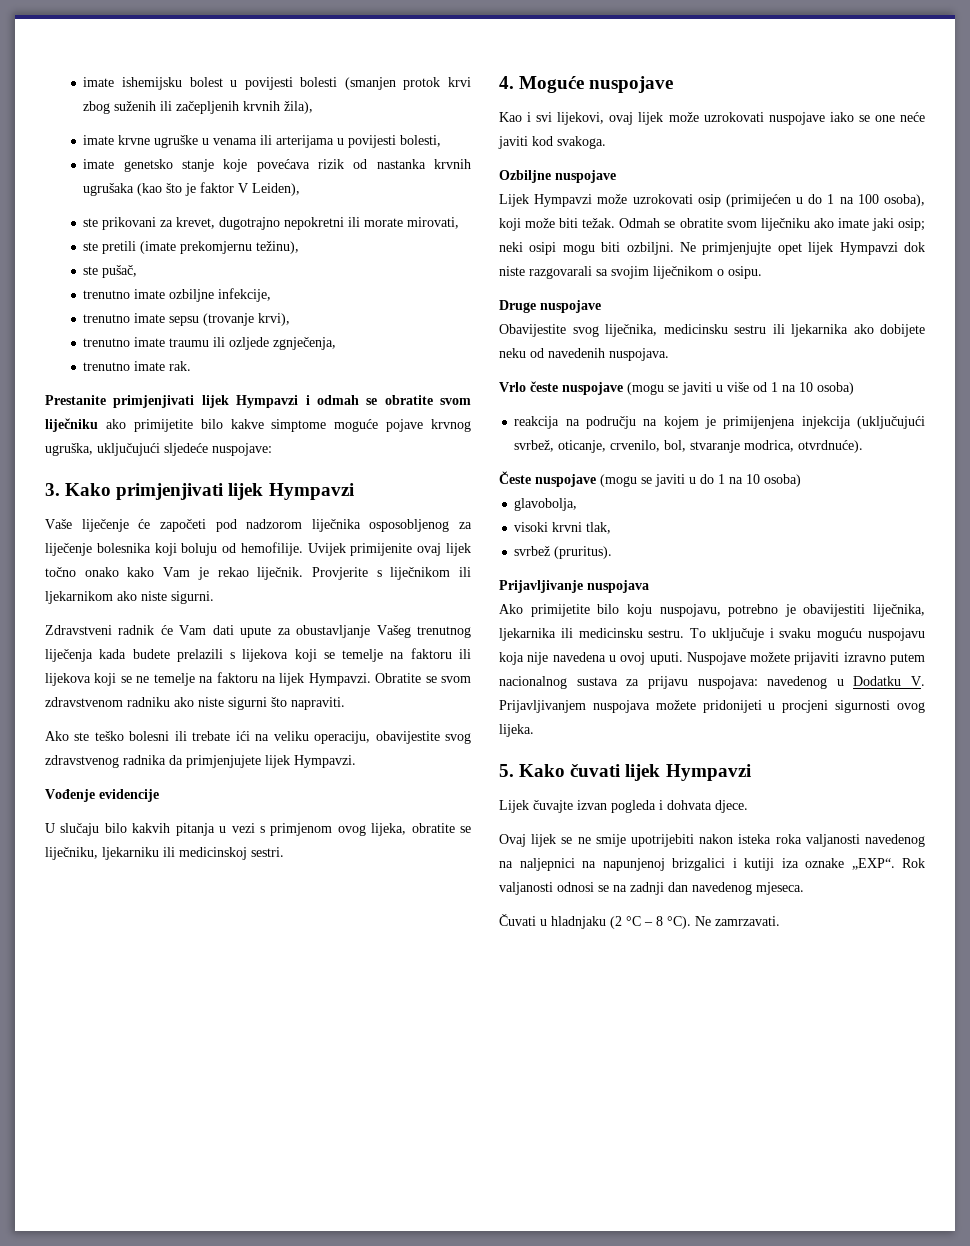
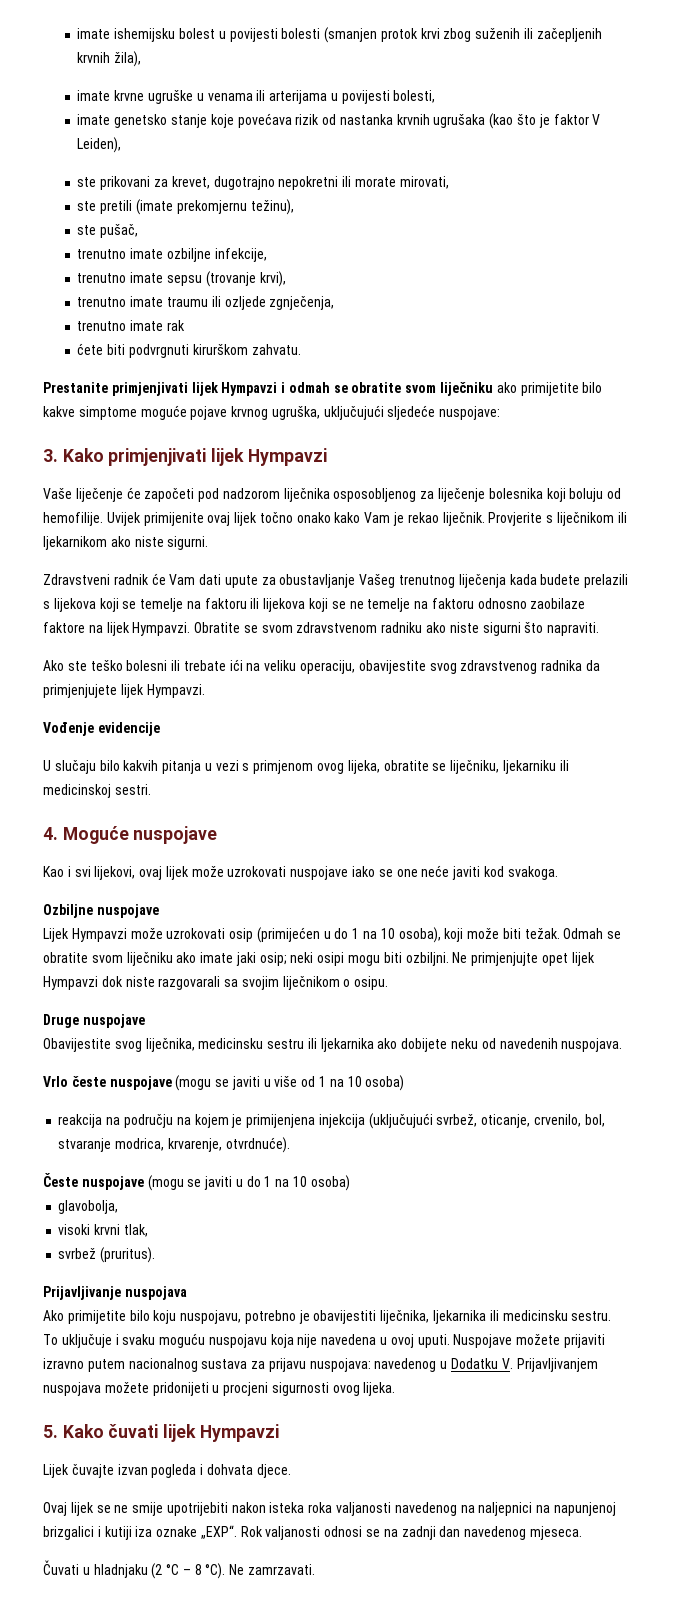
- trenutno imate rak.
+ trenutno imate rak
+ ćete biti podvrgnuti kirurškom zahvatu.
- Zdravstveni radnik će Vam dati upute za obustavljanje Vašeg trenutnog liječenja kada budete prelazili s lijekova koji se temelje na faktoru ili lijekova koji se ne temelje na faktoru na lijek Hympavzi.
+ Zdravstveni radnik će Vam dati upute za obustavljanje Vašeg trenutnog liječenja kada budete prelazili s lijekova koji se temelje na faktoru ili lijekova koji se ne temelje na faktoru odnosno zaobilaze faktore na lijek Hympavzi.
- Lijek Hympavzi može uzrokovati osip (primijećen u do 1 na 100 osoba), koji može biti težak.
+ Lijek Hympavzi može uzrokovati osip (primijećen u do 1 na 10 osoba), koji može biti težak.
- reakcija na području na kojem je primijenjena injekcija (uključujući svrbež, oticanje, crvenilo, bol, stvaranje modrica, otvrdnuće).
+ reakcija na području na kojem je primijenjena injekcija (uključujući svrbež, oticanje, crvenilo, bol, stvaranje modrica, krvarenje, otvrdnuće).

